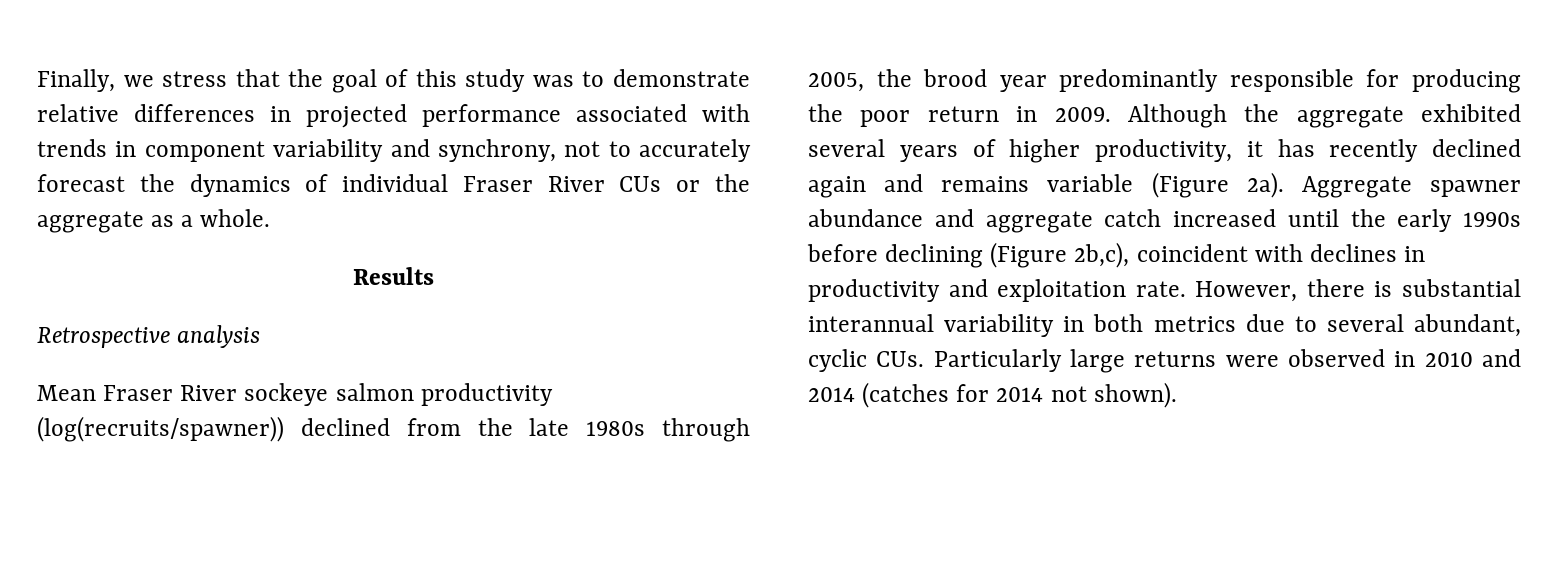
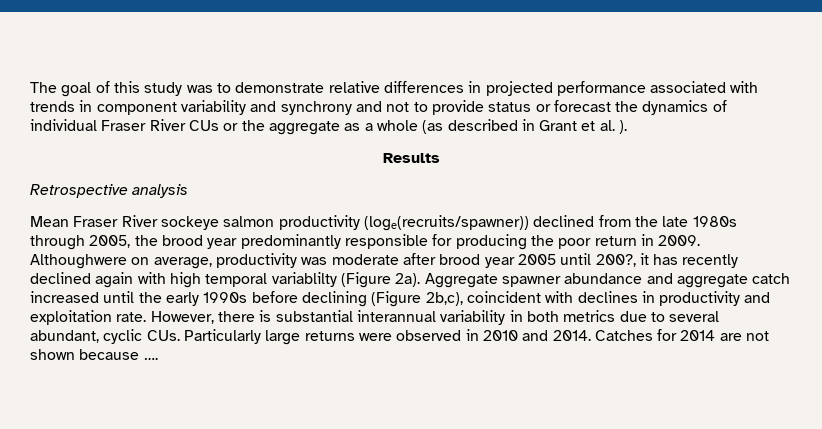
- Finally, we stress that the goal of this study was to demonstrate relative differences in projected performance associated with trends in component variability and synchrony, not to accurately forecast the dynamics of individual Fraser River CUs or the aggregate as a whole.
+ The goal of this study was to demonstrate relative differences in projected performance associated with trends in component variability and synchrony and not to provide status or forecast the dynamics of individual Fraser River CUs or the aggregate as a whole (as described in Grant et al. ).
- Mean Fraser River sockeye salmon productivity (log(recruits/spawner)) declined from the late 1980s through 2005, the brood year predominantly responsible for producing the poor return in 2009.
+ Mean Fraser River sockeye salmon productivity (loge(recruits/spawner)) declined from the late 1980s through 2005, the brood year predominantly responsible for producing the poor return in 2009.
- Although the aggregate exhibited several years of higher productivity, it has recently declined again and remains variable (Figure 2a).
+ Althoughwere on average, productivity was moderate after brood year 2005 until 200?, it has recently declined again with high temporal variablilty (Figure 2a).
- However, there is substantial interannual variability in both metrics due to several abundant, cyclic CUs. Particularly large returns were observed in 2010 and 2014 (catches for 2014 not shown).
+ However, there is substantial interannual variability in both metrics due to several abundant, cyclic CUs. Particularly large returns were observed in 2010 and 2014. Catches for 2014 are not shown because ….

